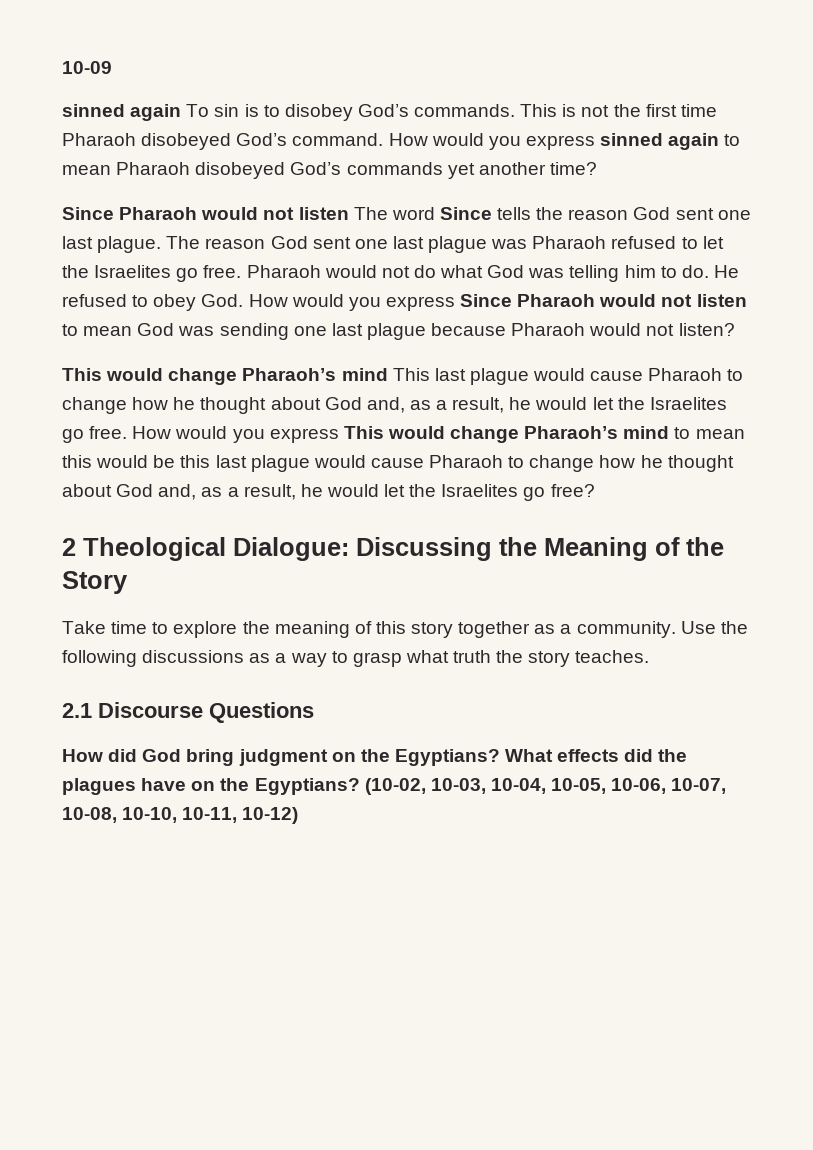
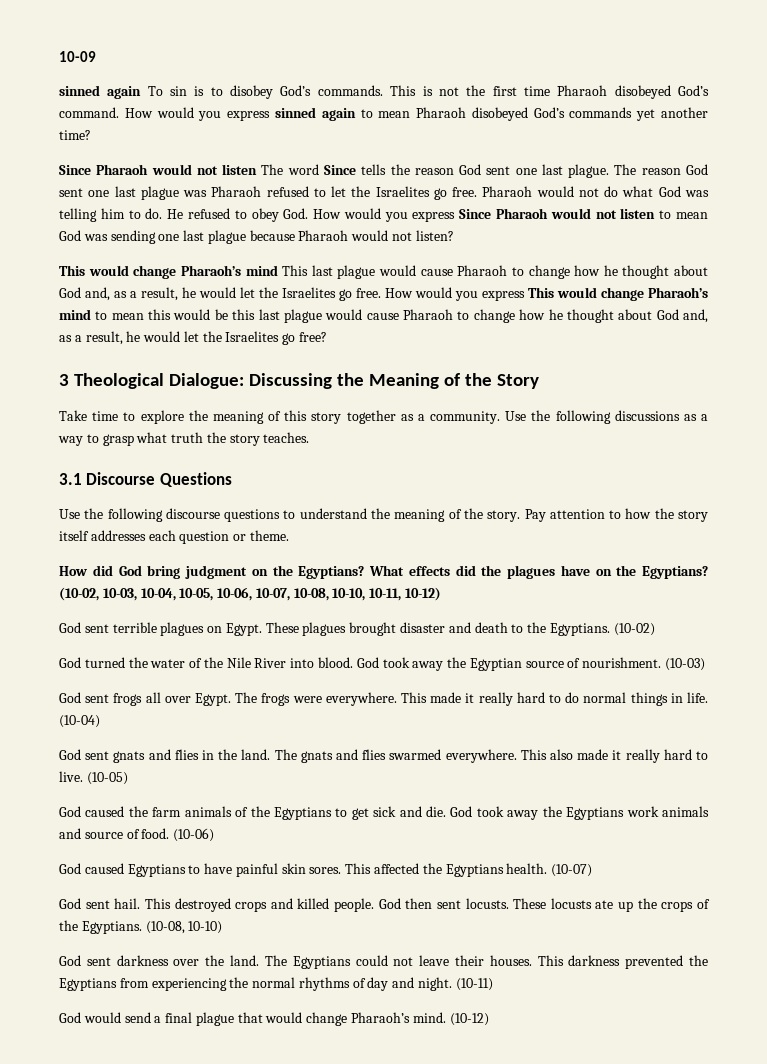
- 2 Theological Dialogue: Discussing the Meaning of the Story
+ 3 Theological Dialogue: Discussing the Meaning of the Story
- 2.1 Discourse Questions
+ 3.1 Discourse Questions
+ Use the following discourse questions to understand the meaning of the story. Pay attention to how the story itself addresses each question or theme.
+ God sent terrible plagues on Egypt. These plagues brought disaster and death to the Egyptians. (10-02)
+ God turned the water of the Nile River into blood. God took away the Egyptian source of nourishment. (10-03)
+ God sent frogs all over Egypt. The frogs were everywhere. This made it really hard to do normal things in life. (10-04)
+ God sent gnats and flies in the land. The gnats and flies swarmed everywhere. This also made it really hard to live. (10-05)
+ God caused the farm animals of the Egyptians to get sick and die. God took away the Egyptians work animals and source of food. (10-06)
+ God caused Egyptians to have painful skin sores. This affected the Egyptians health. (10-07)
+ God sent hail. This destroyed crops and killed people. God then sent locusts. These locusts ate up the crops of the Egyptians. (10-08, 10-10)
+ God sent darkness over the land. The Egyptians could not leave their houses. This darkness prevented the Egyptians from experiencing the normal rhythms of day and night. (10-11)
+ God would send a final plague that would change Pharaoh’s mind. (10-12)

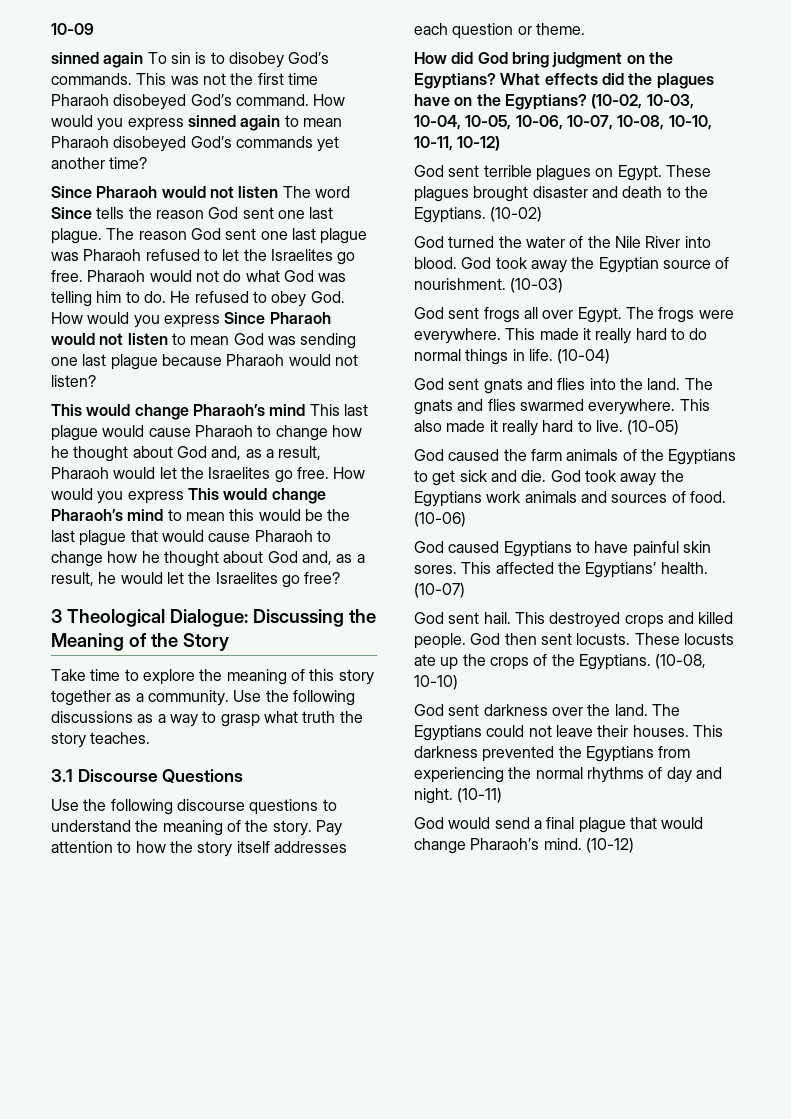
- This is not the first time Pharaoh disobeyed God’s command.
+ This was not the first time Pharaoh disobeyed God’s command.
- This would change Pharaoh’s mind This last plague would cause Pharaoh to change how he thought about God and, as a result, he would let the Israelites go free.
+ This would change Pharaoh’s mind This last plague would cause Pharaoh to change how he thought about God and, as a result, Pharaoh would let the Israelites go free.
- How would you express This would change Pharaoh’s mind to mean this would be this last plague would cause Pharaoh to change how he thought about God and, as a result, he would let the Israelites go free?
+ How would you express This would change Pharaoh’s mind to mean this would be the last plague that would cause Pharaoh to change how he thought about God and, as a result, he would let the Israelites go free?
- God sent gnats and flies in the land.
+ God sent gnats and flies into the land.
- God took away the Egyptians work animals and source of food.
+ God took away the Egyptians work animals and sources of food.
- This affected the Egyptians health.
+ This affected the Egyptians’ health.

